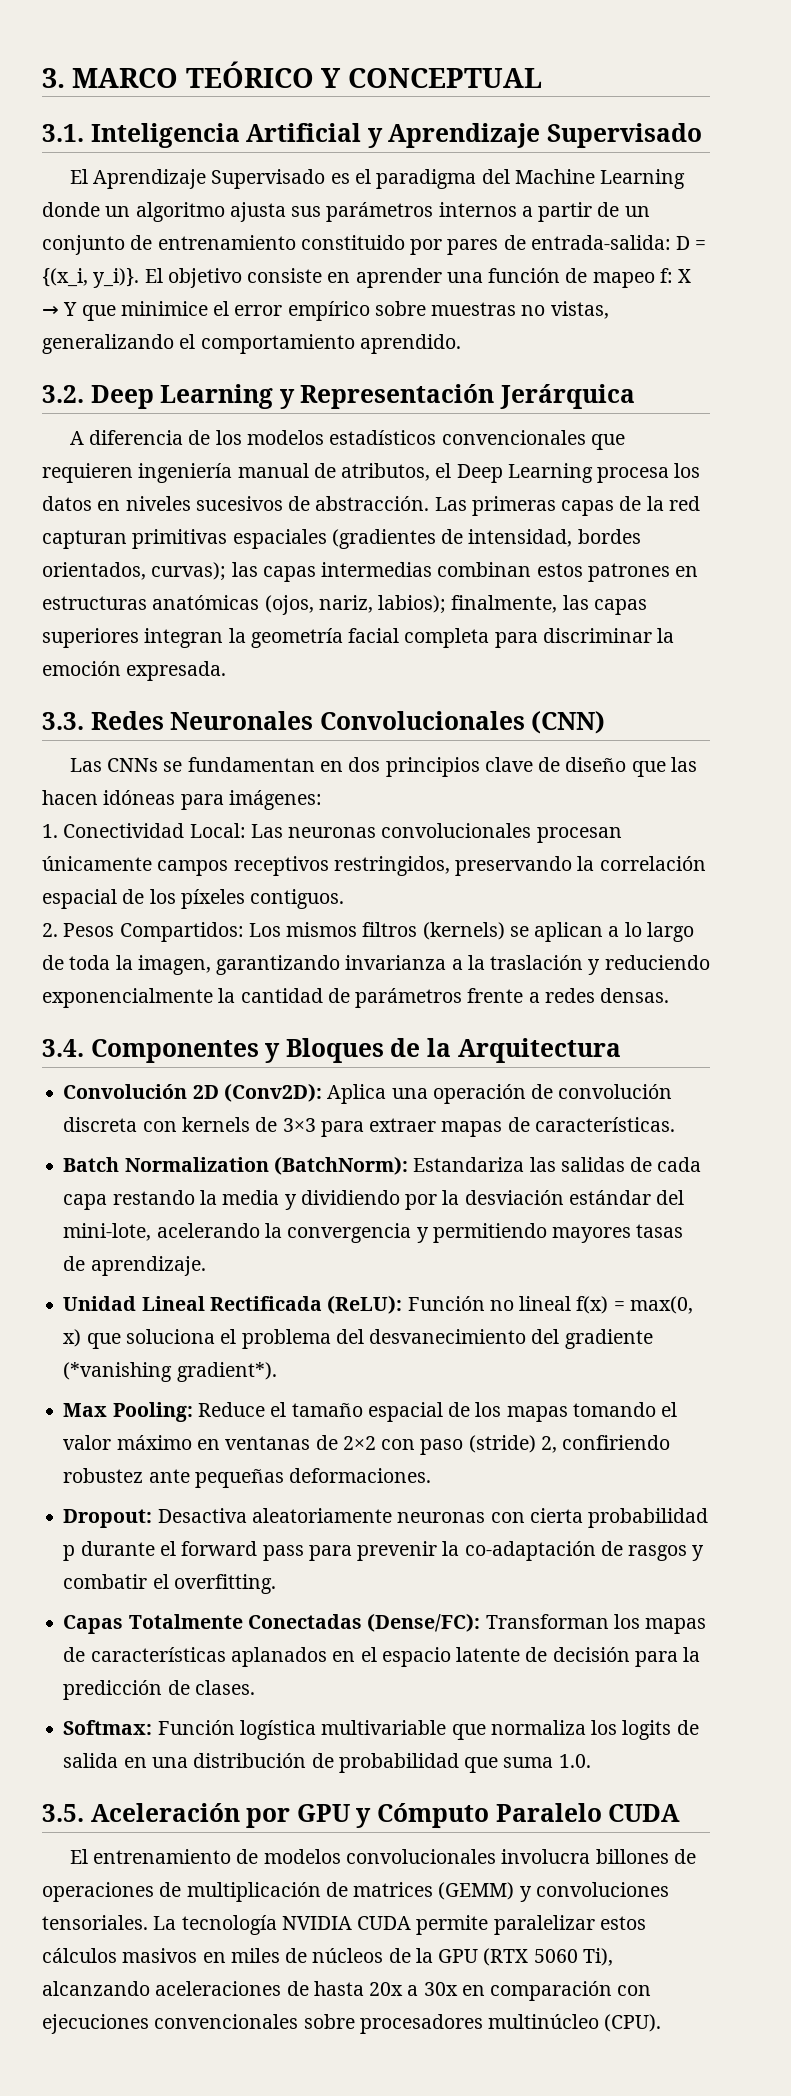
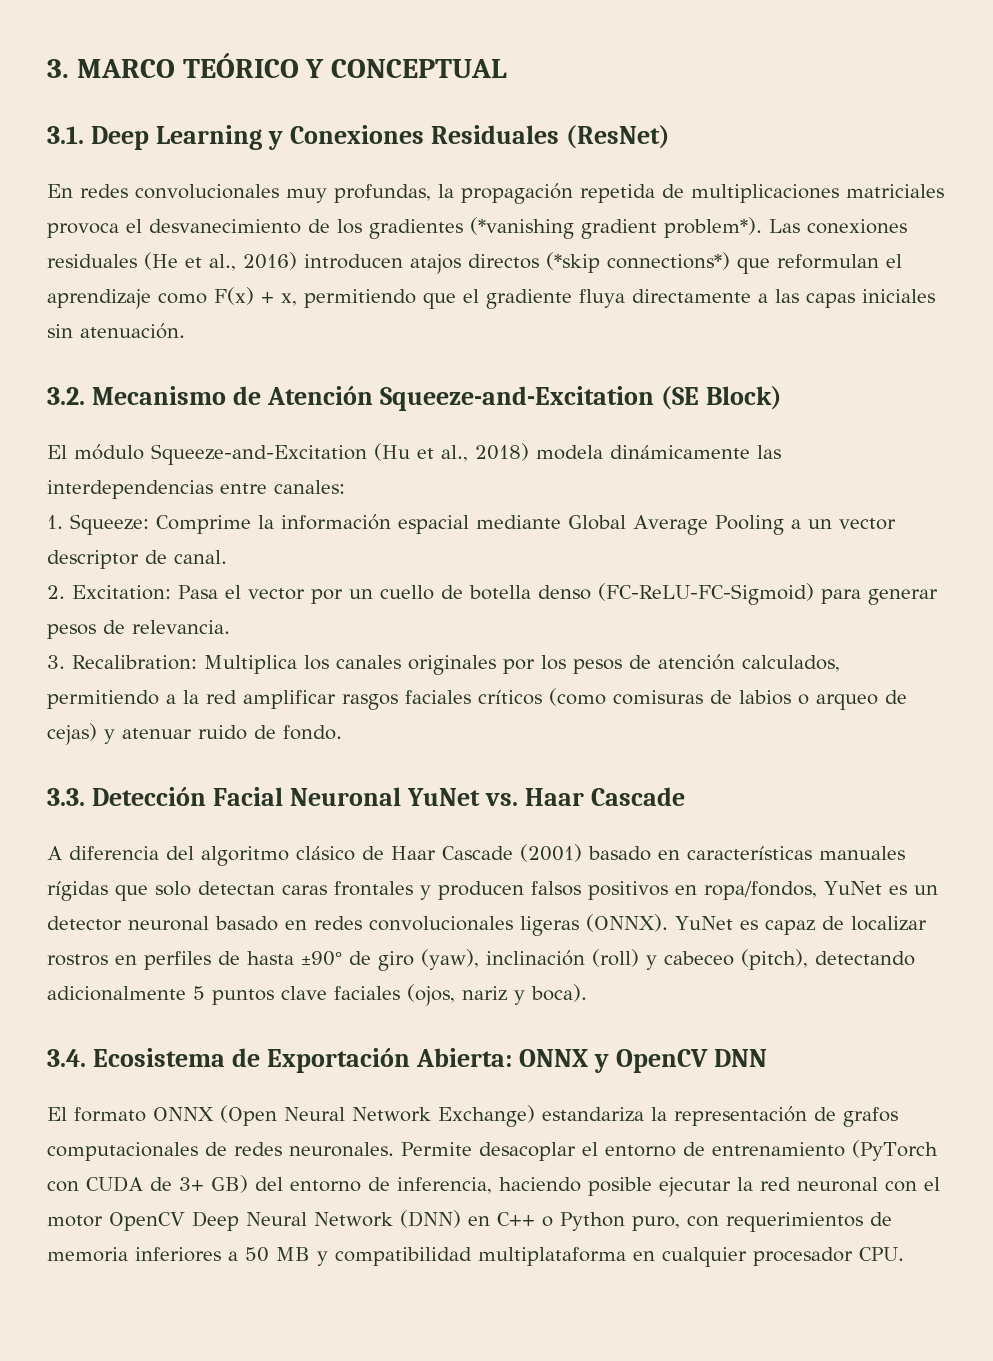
- 3.1. Inteligencia Artificial y Aprendizaje Supervisado
- El Aprendizaje Supervisado es el paradigma del Machine Learning donde un algoritmo ajusta sus parámetros internos a partir de un conjunto de entrenamiento constituido por pares de entrada-salida: D = {(x_i, y_i)}. El objetivo consiste en aprender una función de mapeo f: X → Y que minimice el error empírico sobre muestras no vistas, generalizando el comportamiento aprendido.
- 3.2. Deep Learning y Representación Jerárquica
- A diferencia de los modelos estadísticos convencionales que requieren ingeniería manual de atributos, el Deep Learning procesa los datos en niveles sucesivos de abstracción. Las primeras capas de la red capturan primitivas espaciales (gradientes de intensidad, bordes orientados, curvas); las capas intermedias combinan estos patrones en estructuras anatómicas (ojos, nariz, labios); finalmente, las capas superiores integran la geometría facial completa para discriminar la emoción expresada.
- 3.3. Redes Neuronales Convolucionales (CNN)
- Las CNNs se fundamentan en dos principios clave de diseño que las hacen idóneas para imágenes:
- 1. Conectividad Local: Las neuronas convolucionales procesan únicamente campos receptivos restringidos, preservando la correlación espacial de los píxeles contiguos.
- 2. Pesos Compartidos: Los mismos filtros (kernels) se aplican a lo largo de toda la imagen, garantizando invarianza a la traslación y reduciendo exponencialmente la cantidad de parámetros frente a redes densas.
- 3.4. Componentes y Bloques de la Arquitectura
- Convolución 2D (Conv2D): Aplica una operación de convolución discreta con kernels de 3×3 para extraer mapas de características.
- Batch Normalization (BatchNorm): Estandariza las salidas de cada capa restando la media y dividiendo por la desviación estándar del mini-lote, acelerando la convergencia y permitiendo mayores tasas de aprendizaje.
- Unidad Lineal Rectificada (ReLU): Función no lineal f(x) = max(0, x) que soluciona el problema del desvanecimiento del gradiente (*vanishing gradient*).
- Max Pooling: Reduce el tamaño espacial de los mapas tomando el valor máximo en ventanas de 2×2 con paso (stride) 2, confiriendo robustez ante pequeñas deformaciones.
- Dropout: Desactiva aleatoriamente neuronas con cierta probabilidad p durante el forward pass para prevenir la co-adaptación de rasgos y combatir el overfitting.
- Capas Totalmente Conectadas (Dense/FC): Transforman los mapas de características aplanados en el espacio latente de decisión para la predicción de clases.
- Softmax: Función logística multivariable que normaliza los logits de salida en una distribución de probabilidad que suma 1.0.
- 3.5. Aceleración por GPU y Cómputo Paralelo CUDA
- El entrenamiento de modelos convolucionales involucra billones de operaciones de multiplicación de matrices (GEMM) y convoluciones tensoriales. La tecnología NVIDIA CUDA permite paralelizar estos cálculos masivos en miles de núcleos de la GPU (RTX 5060 Ti), alcanzando aceleraciones de hasta 20x a 30x en comparación con ejecuciones convencionales sobre procesadores multinúcleo (CPU).
+ 3.1. Deep Learning y Conexiones Residuales (ResNet)
+ En redes convolucionales muy profundas, la propagación repetida de multiplicaciones matriciales provoca el desvanecimiento de los gradientes (*vanishing gradient problem*). Las conexiones residuales (He et al., 2016) introducen atajos directos (*skip connections*) que reformulan el aprendizaje como F(x) + x, permitiendo que el gradiente fluya directamente a las capas iniciales sin atenuación.
+ 3.2. Mecanismo de Atención Squeeze-and-Excitation (SE Block)
+ El módulo Squeeze-and-Excitation (Hu et al., 2018) modela dinámicamente las interdependencias entre canales:
+ 1. Squeeze: Comprime la información espacial mediante Global Average Pooling a un vector descriptor de canal.
+ 2. Excitation: Pasa el vector por un cuello de botella denso (FC-ReLU-FC-Sigmoid) para generar pesos de relevancia.
+ 3. Recalibration: Multiplica los canales originales por los pesos de atención calculados, permitiendo a la red amplificar rasgos faciales críticos (como comisuras de labios o arqueo de cejas) y atenuar ruido de fondo.
+ 3.3. Detección Facial Neuronal YuNet vs. Haar Cascade
+ A diferencia del algoritmo clásico de Haar Cascade (2001) basado en características manuales rígidas que solo detectan caras frontales y producen falsos positivos en ropa/fondos, YuNet es un detector neuronal basado en redes convolucionales ligeras (ONNX). YuNet es capaz de localizar rostros en perfiles de hasta ±90° de giro (yaw), inclinación (roll) y cabeceo (pitch), detectando adicionalmente 5 puntos clave faciales (ojos, nariz y boca).
+ 3.4. Ecosistema de Exportación Abierta: ONNX y OpenCV DNN
+ El formato ONNX (Open Neural Network Exchange) estandariza la representación de grafos computacionales de redes neuronales. Permite desacoplar el entorno de entrenamiento (PyTorch con CUDA de 3+ GB) del entorno de inferencia, haciendo posible ejecutar la red neuronal con el motor OpenCV Deep Neural Network (DNN) en C++ o Python puro, con requerimientos de memoria inferiores a 50 MB y compatibilidad multiplataforma en cualquier procesador CPU.

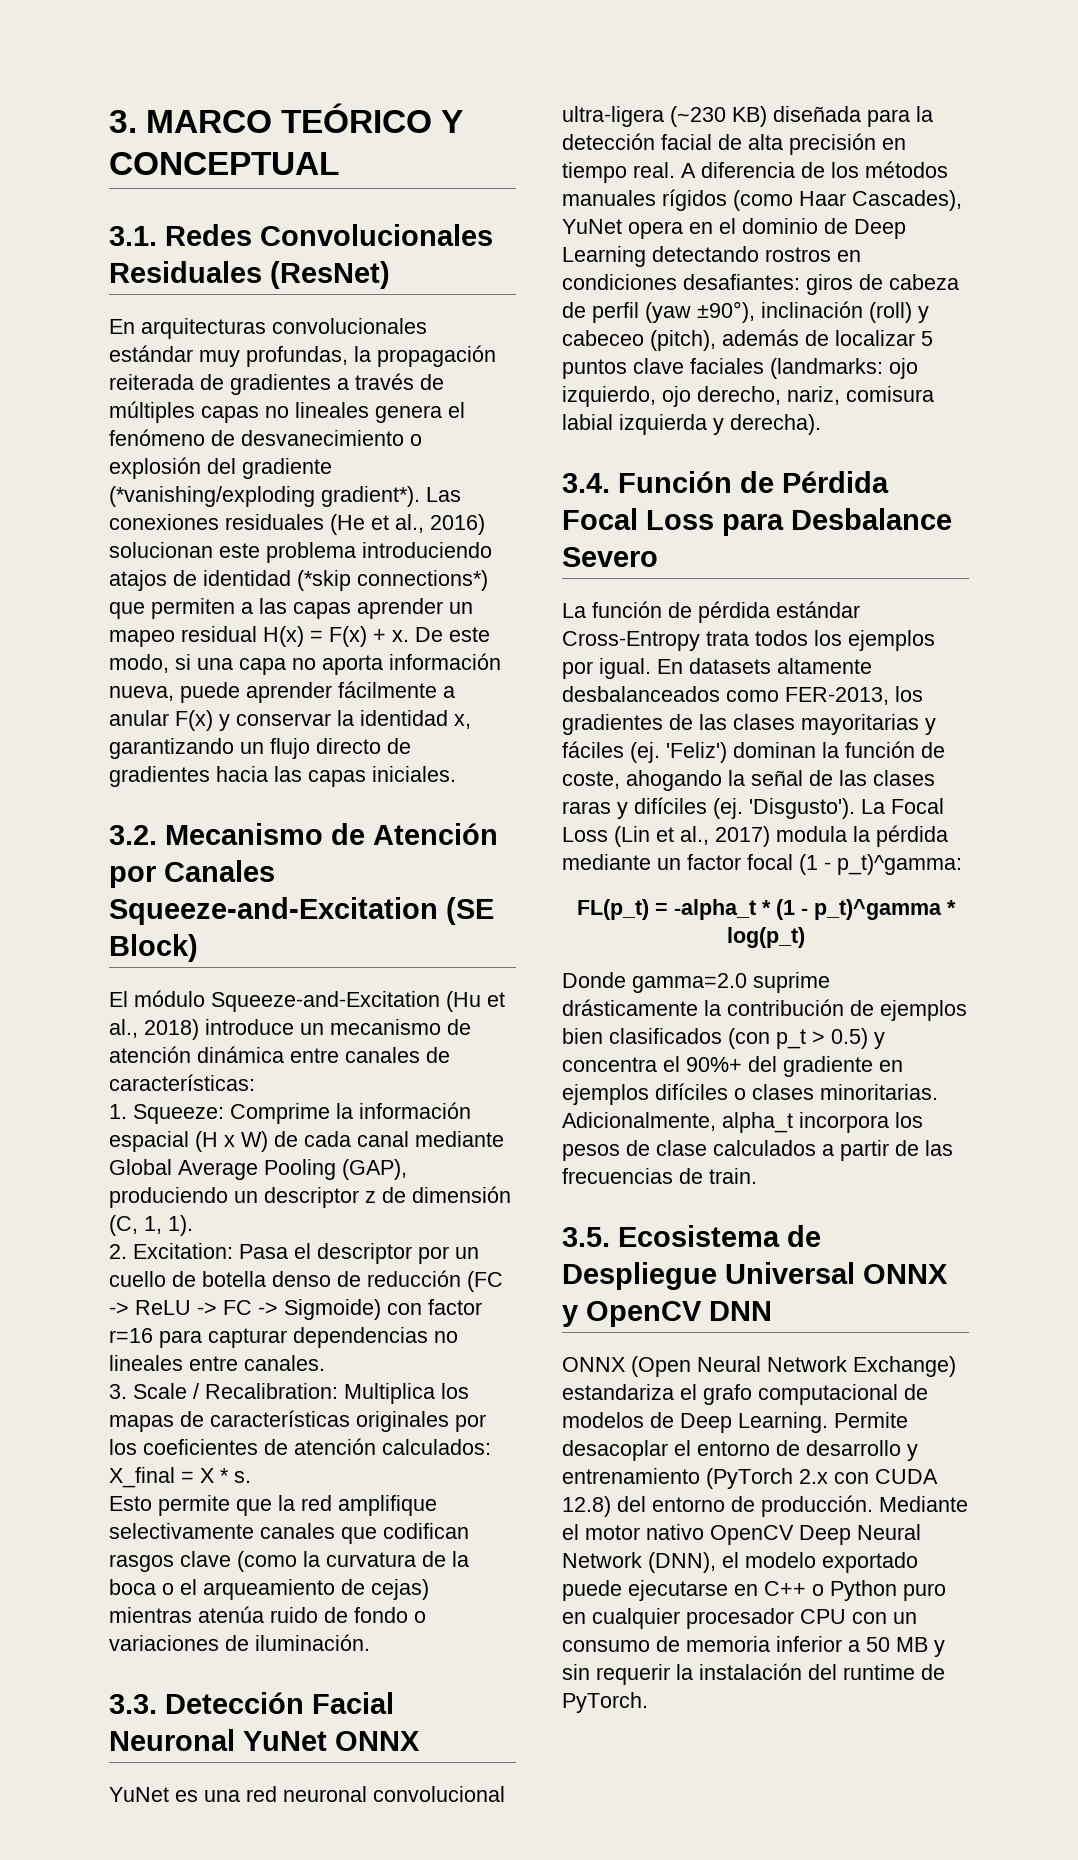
- 3.1. Deep Learning y Conexiones Residuales (ResNet)
+ 3.1. Redes Convolucionales Residuales (ResNet)
- En redes convolucionales muy profundas, la propagación repetida de multiplicaciones matriciales provoca el desvanecimiento de los gradientes (*vanishing gradient problem*).
+ En arquitecturas convolucionales estándar muy profundas, la propagación reiterada de gradientes a través de múltiples capas no lineales genera el fenómeno de desvanecimiento o explosión del gradiente (*vanishing/exploding gradient*).
- Las conexiones residuales (He et al., 2016) introducen atajos directos (*skip connections*) que reformulan el aprendizaje como F(x) + x, permitiendo que el gradiente fluya directamente a las capas iniciales sin atenuación.
+ Las conexiones residuales (He et al., 2016) solucionan este problema introduciendo atajos de identidad (*skip connections*) que permiten a las capas aprender un mapeo residual H(x) = F(x) + x. De este modo, si una capa no aporta información nueva, puede aprender fácilmente a anular F(x) y conservar la identidad x, garantizando un flujo directo de gradientes hacia las capas iniciales.
- 3.2. Mecanismo de Atención Squeeze-and-Excitation (SE Block)
+ 3.2. Mecanismo de Atención por Canales Squeeze-and-Excitation (SE Block)
- El módulo Squeeze-and-Excitation (Hu et al., 2018) modela dinámicamente las interdependencias entre canales:
+ El módulo Squeeze-and-Excitation (Hu et al., 2018) introduce un mecanismo de atención dinámica entre canales de características:
- 1. Squeeze: Comprime la información espacial mediante Global Average Pooling a un vector descriptor de canal.
+ 1. Squeeze: Comprime la información espacial (H x W) de cada canal mediante Global Average Pooling (GAP), produciendo un descriptor z de dimensión (C, 1, 1).
- 2. Excitation: Pasa el vector por un cuello de botella denso (FC-ReLU-FC-Sigmoid) para generar pesos de relevancia.
- 3. Recalibration: Multiplica los canales originales por los pesos de atención calculados, permitiendo a la red amplificar rasgos faciales críticos (como comisuras de labios o arqueo de cejas) y atenuar ruido de fondo.
+ 2. Excitation: Pasa el descriptor por un cuello de botella denso de reducción (FC -> ReLU -> FC -> Sigmoide) con factor r=16 para capturar dependencias no lineales entre canales.
+ 3. Scale / Recalibration: Multiplica los mapas de características originales por los coeficientes de atención calculados: X_final = X * s.
+ Esto permite que la red amplifique selectivamente canales que codifican rasgos clave (como la curvatura de la boca o el arqueamiento de cejas) mientras atenúa ruido de fondo o variaciones de iluminación.
- 3.3. Detección Facial Neuronal YuNet vs. Haar Cascade
- A diferencia del algoritmo clásico de Haar Cascade (2001) basado en características manuales rígidas que solo detectan caras frontales y producen falsos positivos en ropa/fondos, YuNet es un detector neuronal basado en redes convolucionales ligeras (ONNX). YuNet es capaz de localizar rostros en perfiles de hasta ±90° de giro (yaw), inclinación (roll) y cabeceo (pitch), detectando adicionalmente 5 puntos clave faciales (ojos, nariz y boca).
- 3.4. Ecosistema de Exportación Abierta: ONNX y OpenCV DNN
+ 3.3. Detección Facial Neuronal YuNet ONNX
+ YuNet es una red neuronal convolucional ultra-ligera (~230 KB) diseñada para la detección facial de alta precisión en tiempo real. A diferencia de los métodos manuales rígidos (como Haar Cascades), YuNet opera en el dominio de Deep Learning detectando rostros en condiciones desafiantes: giros de cabeza de perfil (yaw ±90°), inclinación (roll) y cabeceo (pitch), además de localizar 5 puntos clave faciales (landmarks: ojo izquierdo, ojo derecho, nariz, comisura labial izquierda y derecha).
+ 3.4. Función de Pérdida Focal Loss para Desbalance Severo
+ La función de pérdida estándar Cross-Entropy trata todos los ejemplos por igual. En datasets altamente desbalanceados como FER-2013, los gradientes de las clases mayoritarias y fáciles (ej. 'Feliz') dominan la función de coste, ahogando la señal de las clases raras y difíciles (ej. 'Disgusto'). La Focal Loss (Lin et al., 2017) modula la pérdida mediante un factor focal (1 - p_t)^gamma:
+ FL(p_t) = -alpha_t * (1 - p_t)^gamma * log(p_t)
+ Donde gamma=2.0 suprime drásticamente la contribución de ejemplos bien clasificados (con p_t > 0.5) y concentra el 90%+ del gradiente en ejemplos difíciles o clases minoritarias. Adicionalmente, alpha_t incorpora los pesos de clase calculados a partir de las frecuencias de train.
+ 3.5. Ecosistema de Despliegue Universal ONNX y OpenCV DNN
- El formato ONNX (Open Neural Network Exchange) estandariza la representación de grafos computacionales de redes neuronales.
+ ONNX (Open Neural Network Exchange) estandariza el grafo computacional de modelos de Deep Learning.
- Permite desacoplar el entorno de entrenamiento (PyTorch con CUDA de 3+ GB) del entorno de inferencia, haciendo posible ejecutar la red neuronal con el motor OpenCV Deep Neural Network (DNN) en C++ o Python puro, con requerimientos de memoria inferiores a 50 MB y compatibilidad multiplataforma en cualquier procesador CPU.
+ Permite desacoplar el entorno de desarrollo y entrenamiento (PyTorch 2.x con CUDA 12.8) del entorno de producción. Mediante el motor nativo OpenCV Deep Neural Network (DNN), el modelo exportado puede ejecutarse en C++ o Python puro en cualquier procesador CPU con un consumo de memoria inferior a 50 MB y sin requerir la instalación del runtime de PyTorch.

